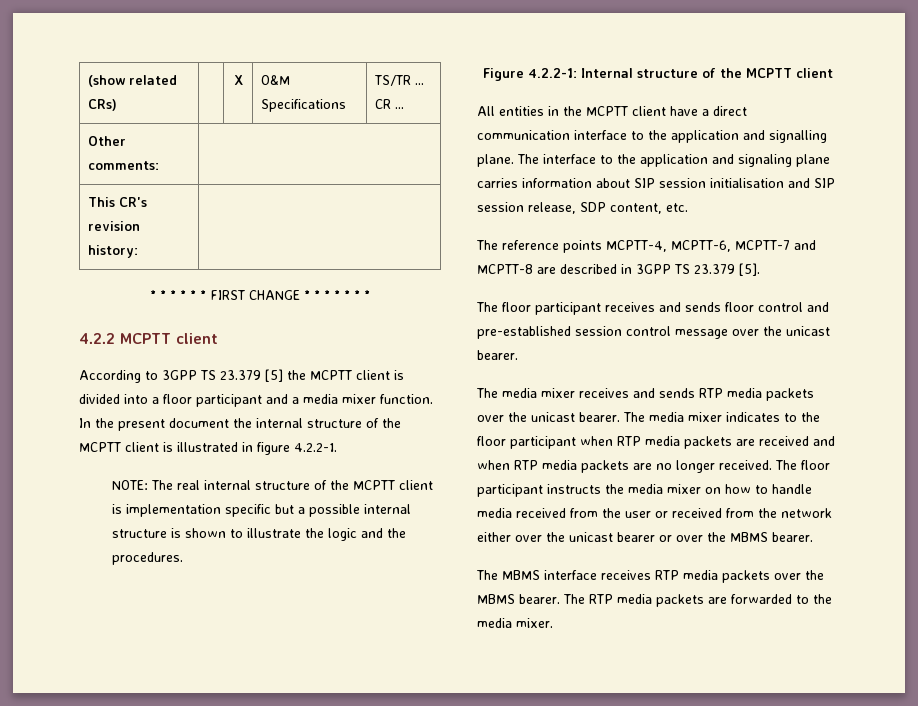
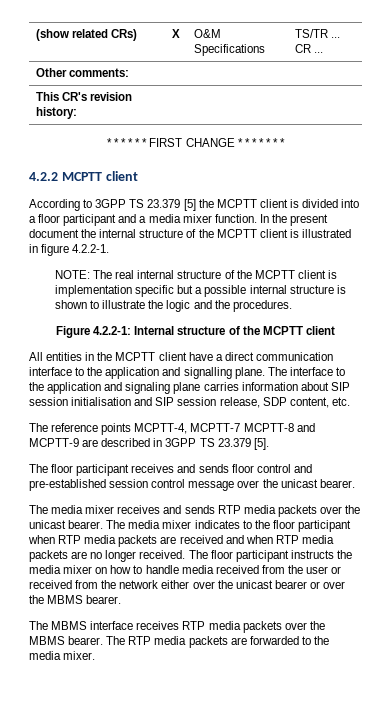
- The reference points MCPTT-4, MCPTT-6, MCPTT-7 and MCPTT-8 are described in 3GPP TS 23.379 [5].
+ The reference points MCPTT-4, MCPTT-7 MCPTT-8 and MCPTT-9 are described in 3GPP TS 23.379 [5].

